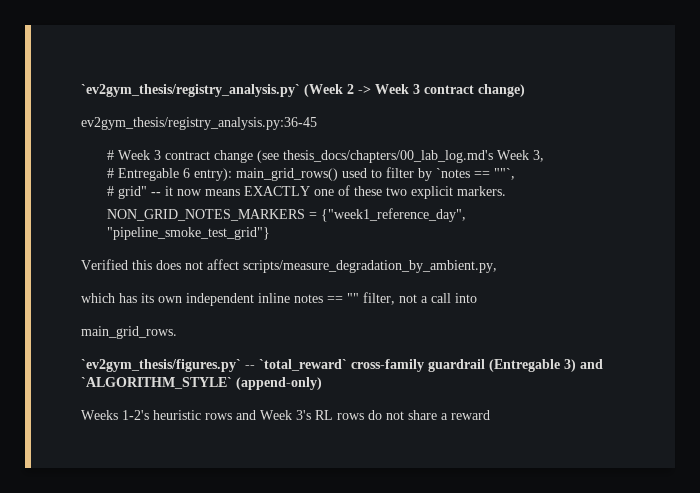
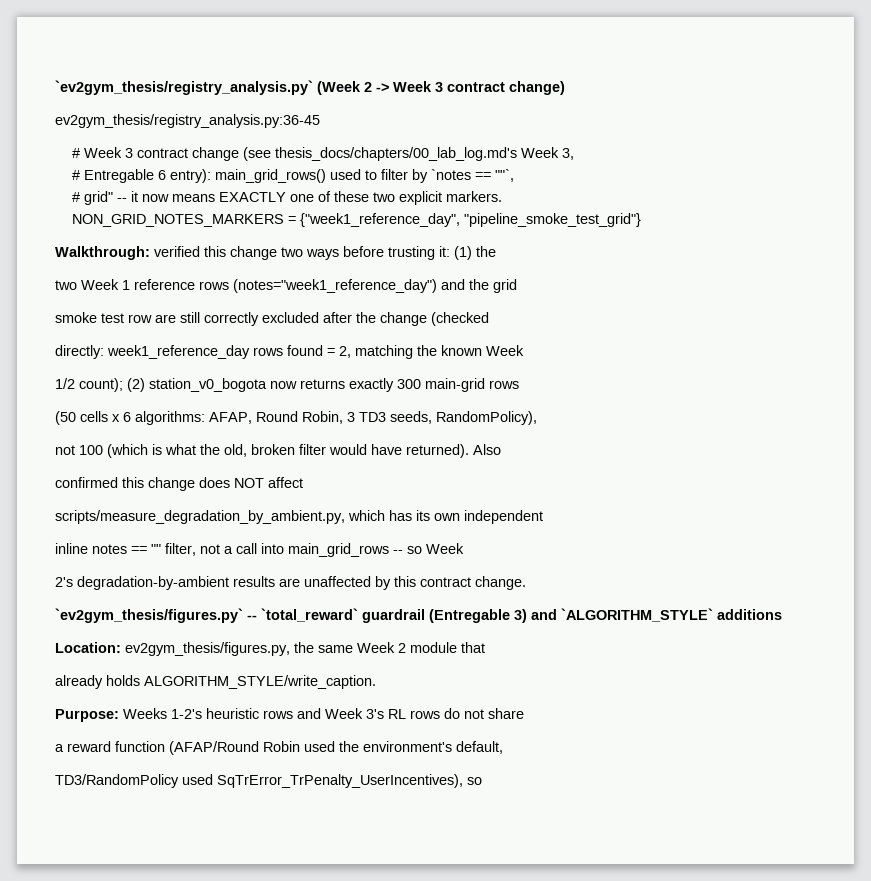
- Verified this does not affect scripts/measure_degradation_by_ambient.py,
- which has its own independent inline notes == "" filter, not a call into
- main_grid_rows.
+ Walkthrough: verified this change two ways before trusting it: (1) the
+ two Week 1 reference rows (notes="week1_reference_day") and the grid
+ smoke test row are still correctly excluded after the change (checked
+ directly: week1_reference_day rows found = 2, matching the known Week
+ 1/2 count); (2) station_v0_bogota now returns exactly 300 main-grid rows
+ (50 cells x 6 algorithms: AFAP, Round Robin, 3 TD3 seeds, RandomPolicy),
+ not 100 (which is what the old, broken filter would have returned). Also
+ confirmed this change does NOT affect
+ scripts/measure_degradation_by_ambient.py, which has its own independent
+ inline notes == "" filter, not a call into main_grid_rows -- so Week
+ 2's degradation-by-ambient results are unaffected by this contract change.
- `ev2gym_thesis/figures.py` -- `total_reward` cross-family guardrail (Entregable 3) and `ALGORITHM_STYLE` (append-only)
- Weeks 1-2's heuristic rows and Week 3's RL rows do not share a reward
+ `ev2gym_thesis/figures.py` -- `total_reward` guardrail (Entregable 3) and `ALGORITHM_STYLE` additions
+ Location: ev2gym_thesis/figures.py, the same Week 2 module that
+ already holds ALGORITHM_STYLE/write_caption.
+ Purpose: Weeks 1-2's heuristic rows and Week 3's RL rows do not share
+ a reward function (AFAP/Round Robin used the environment's default,
+ TD3/RandomPolicy used SqTrError_TrPenalty_UserIncentives), so

